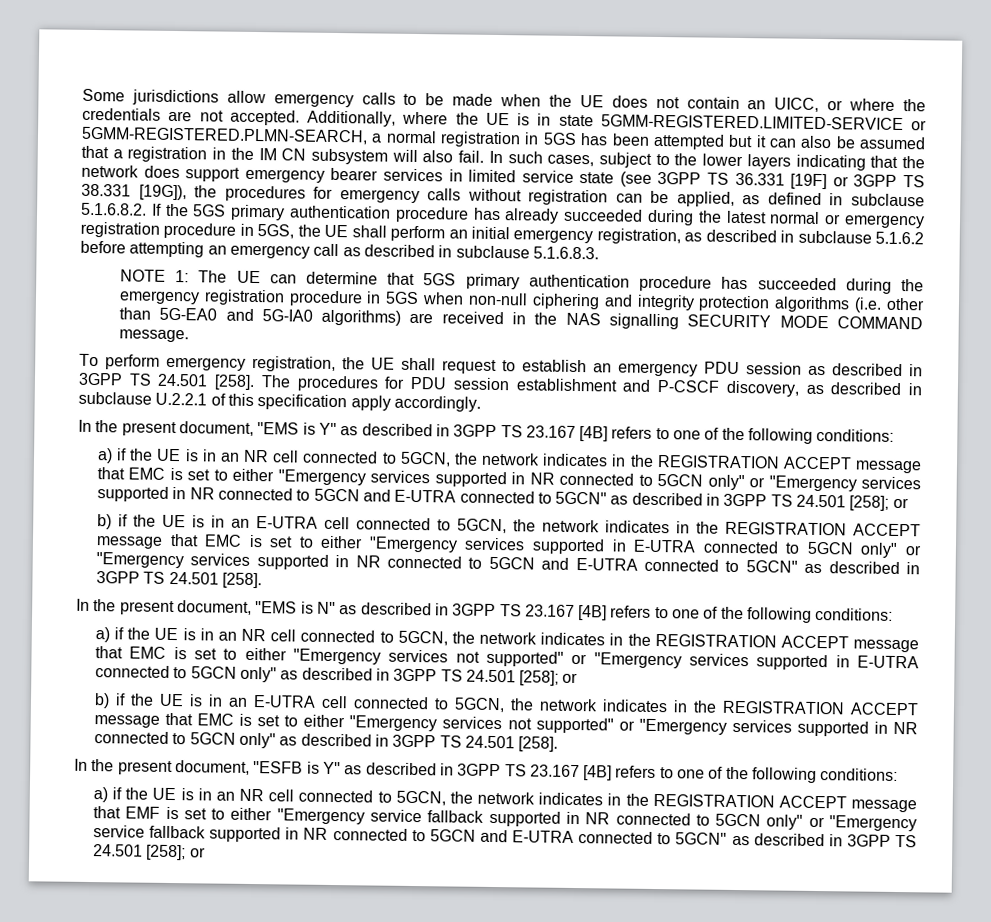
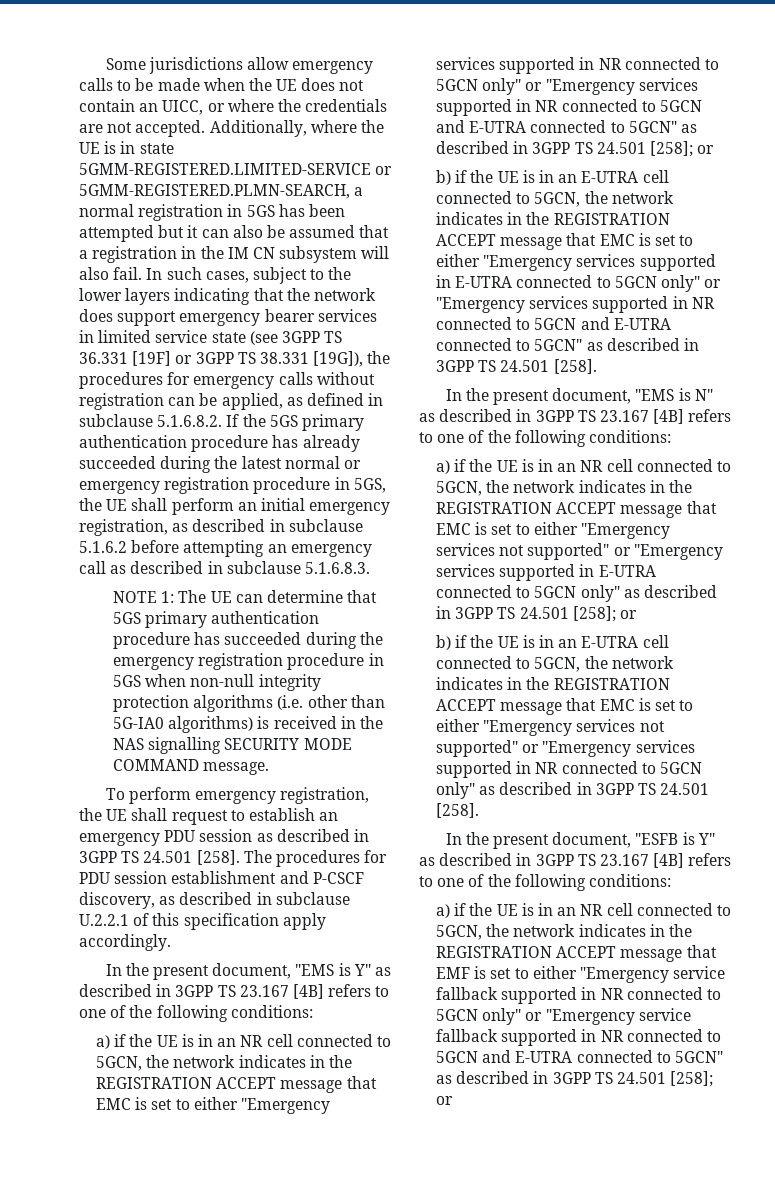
- NOTE 1: The UE can determine that 5GS primary authentication procedure has succeeded during the emergency registration procedure in 5GS when non-null ciphering and integrity protection algorithms (i.e. other than 5G-EA0 and 5G-IA0 algorithms) are received in the NAS signalling SECURITY MODE COMMAND message.
+ NOTE 1: The UE can determine that 5GS primary authentication procedure has succeeded during the emergency registration procedure in 5GS when non-null integrity protection algorithms (i.e. other than 5G-IA0 algorithms) is received in the NAS signalling SECURITY MODE COMMAND message.

